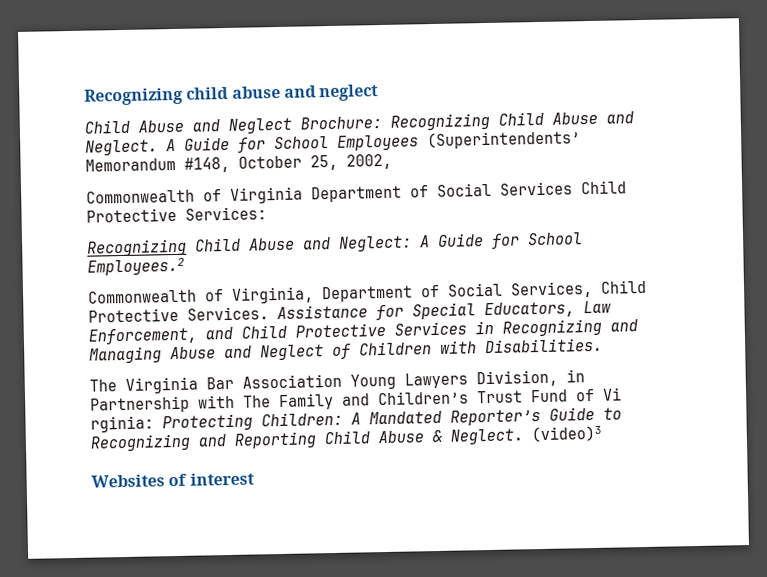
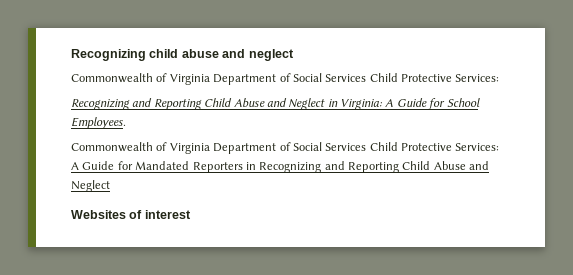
- Child Abuse and Neglect Brochure: Recognizing Child Abuse and Neglect. A Guide for School Employees (Superintendents’ Memorandum #148, October 25, 2002,
- Recognizing Child Abuse and Neglect: A Guide for School Employees.2
- Commonwealth of Virginia, Department of Social Services, Child Protective Services. Assistance for Special Educators, Law Enforcement, and Child Protective Services in Recognizing and Managing Abuse and Neglect of Children with Disabilities.
- The Virginia Bar Association Young Lawyers Division, in Partnership with The Family and Children’s Trust Fund of Vi rginia: Protecting Children: A Mandated Reporter’s Guide to Recognizing and Reporting Child Abuse & Neglect. (video)3
+ Recognizing and Reporting Child Abuse and Neglect in Virginia: A Guide for School Employees.
+ Commonwealth of Virginia Department of Social Services Child Protective Services: A Guide for Mandated Reporters in Recognizing and Reporting Child Abuse and Neglect

